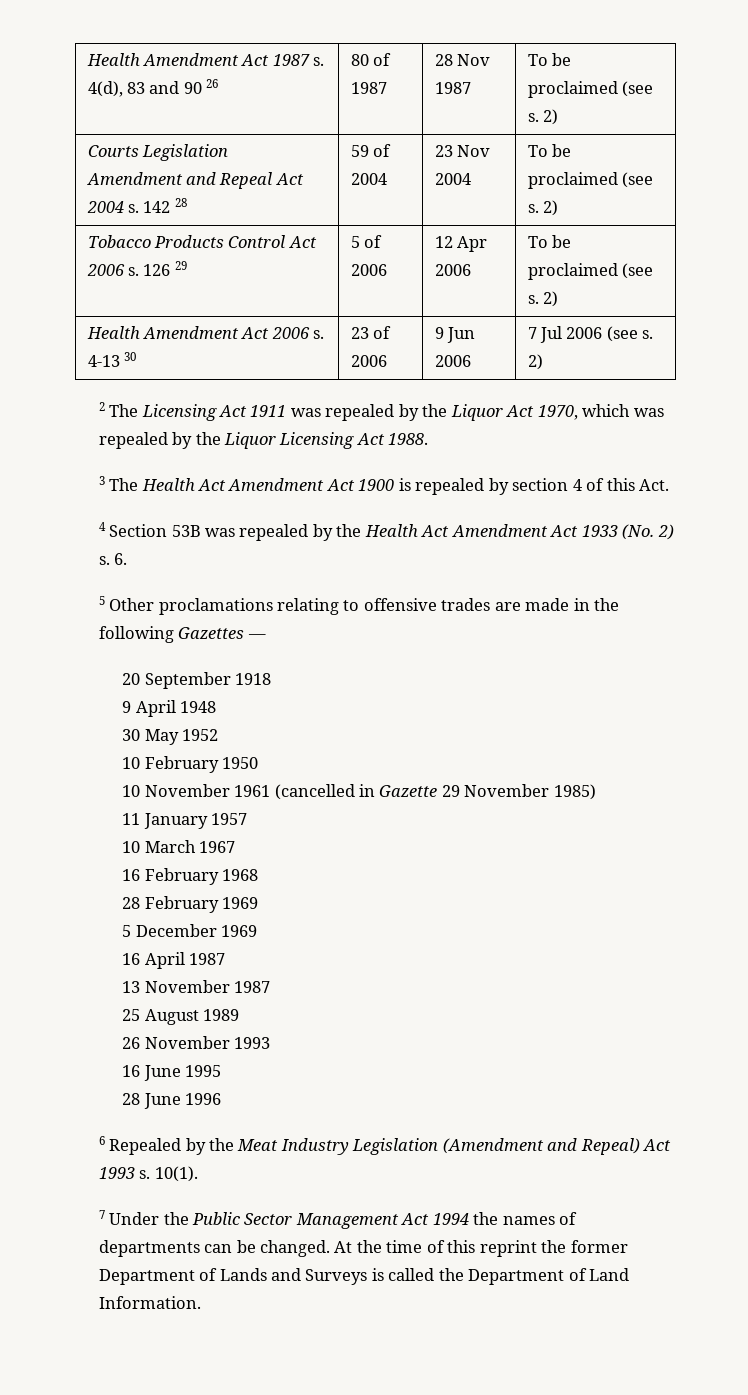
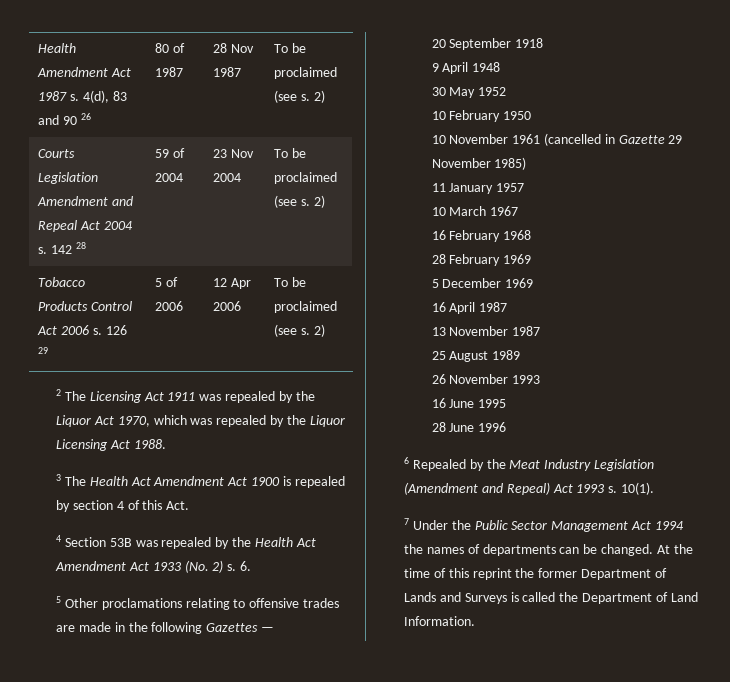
- Health Amendment Act 2006 s. 4-13 30 | 23 of 2006 | 9 Jun 2006 | 7 Jul 2006 (see s. 2)

